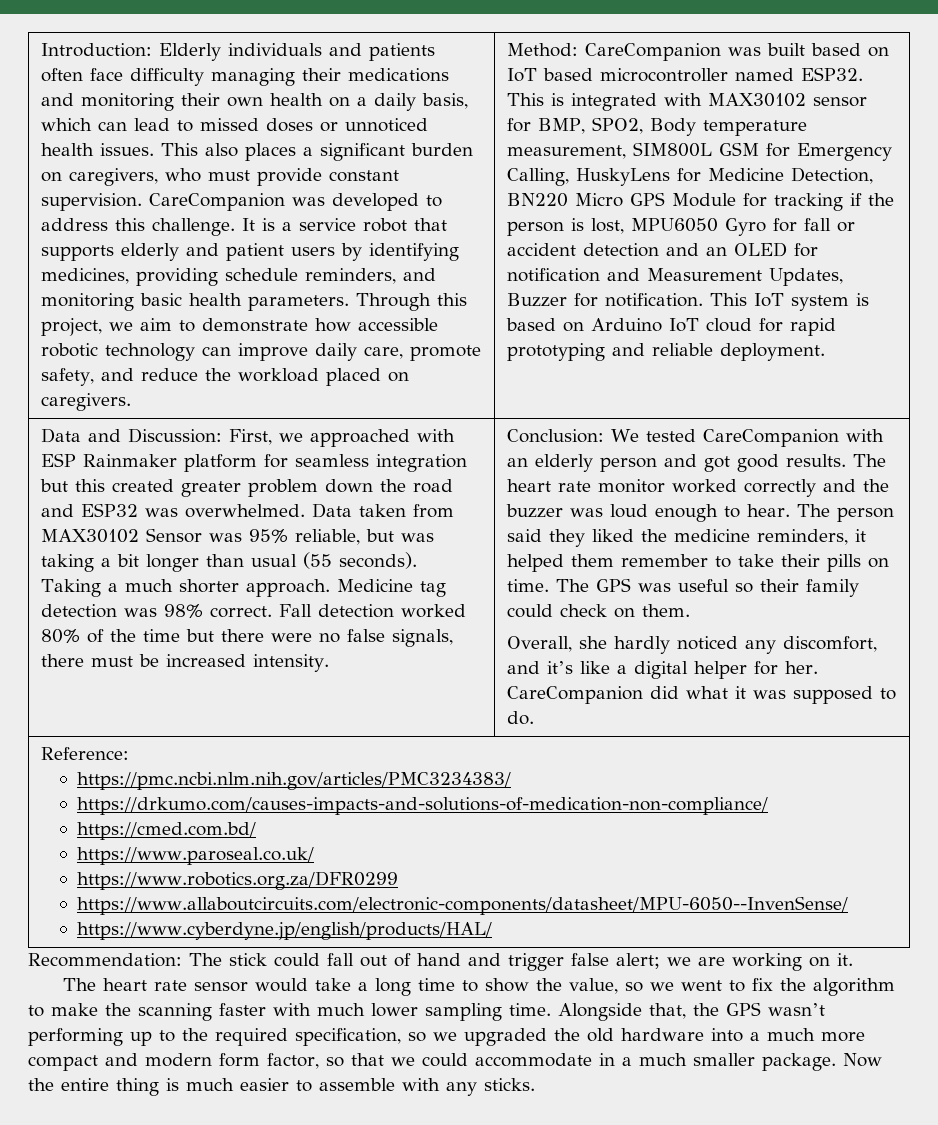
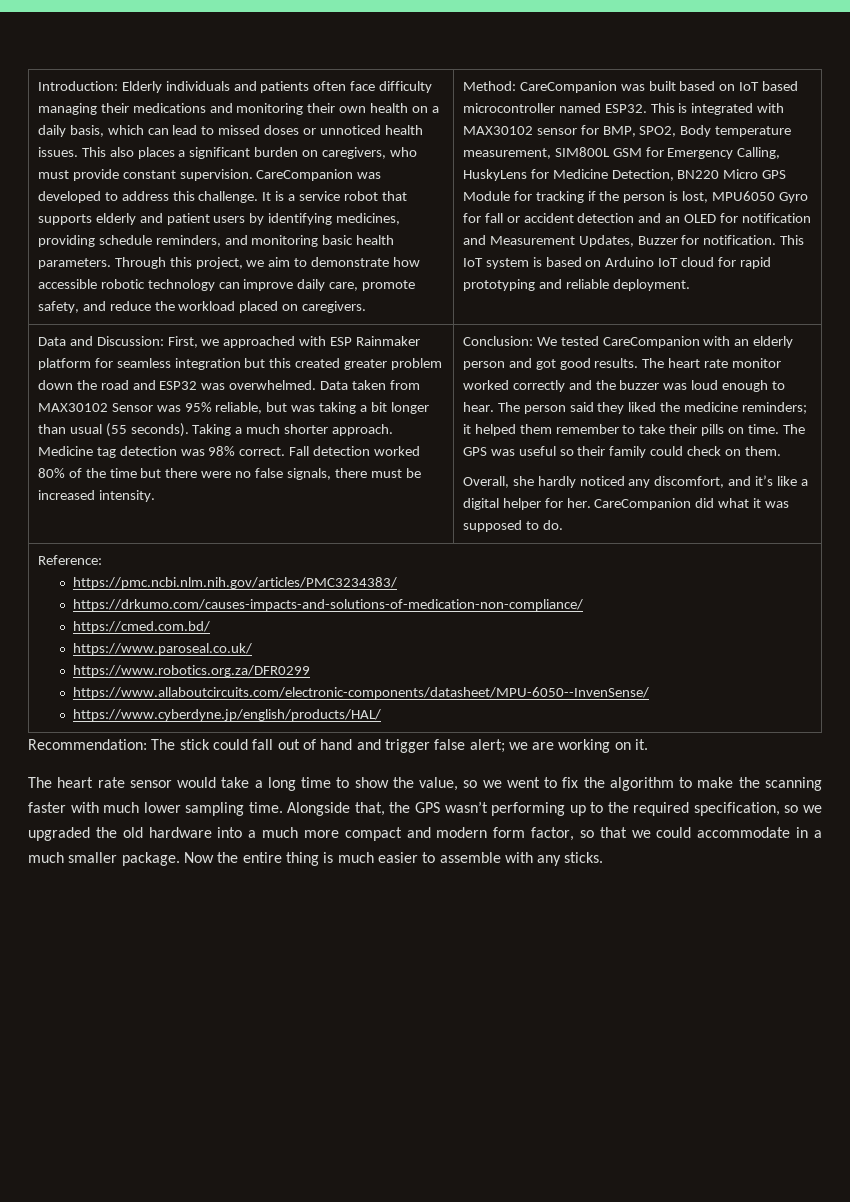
- The person said they liked the medicine reminders, it helped them remember to take their pills on time.
+ The person said they liked the medicine reminders; it helped them remember to take their pills on time.

